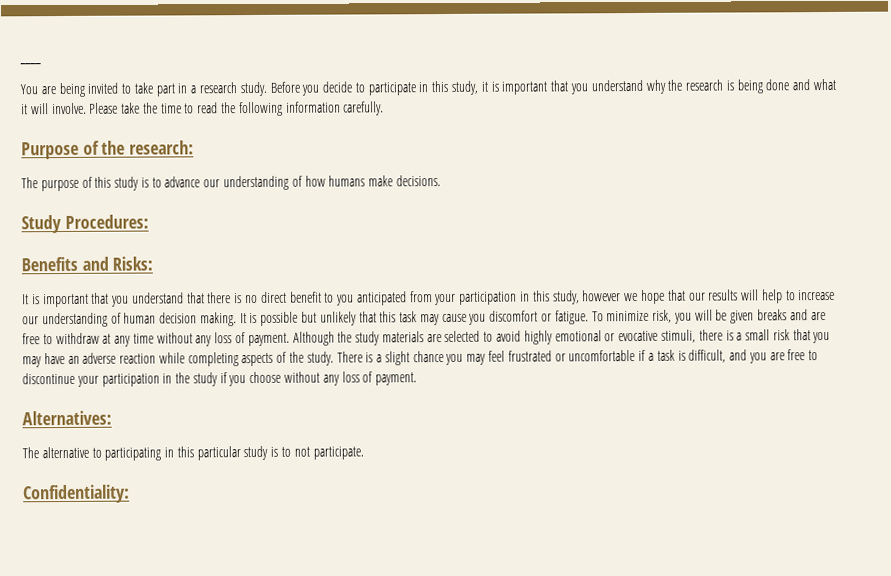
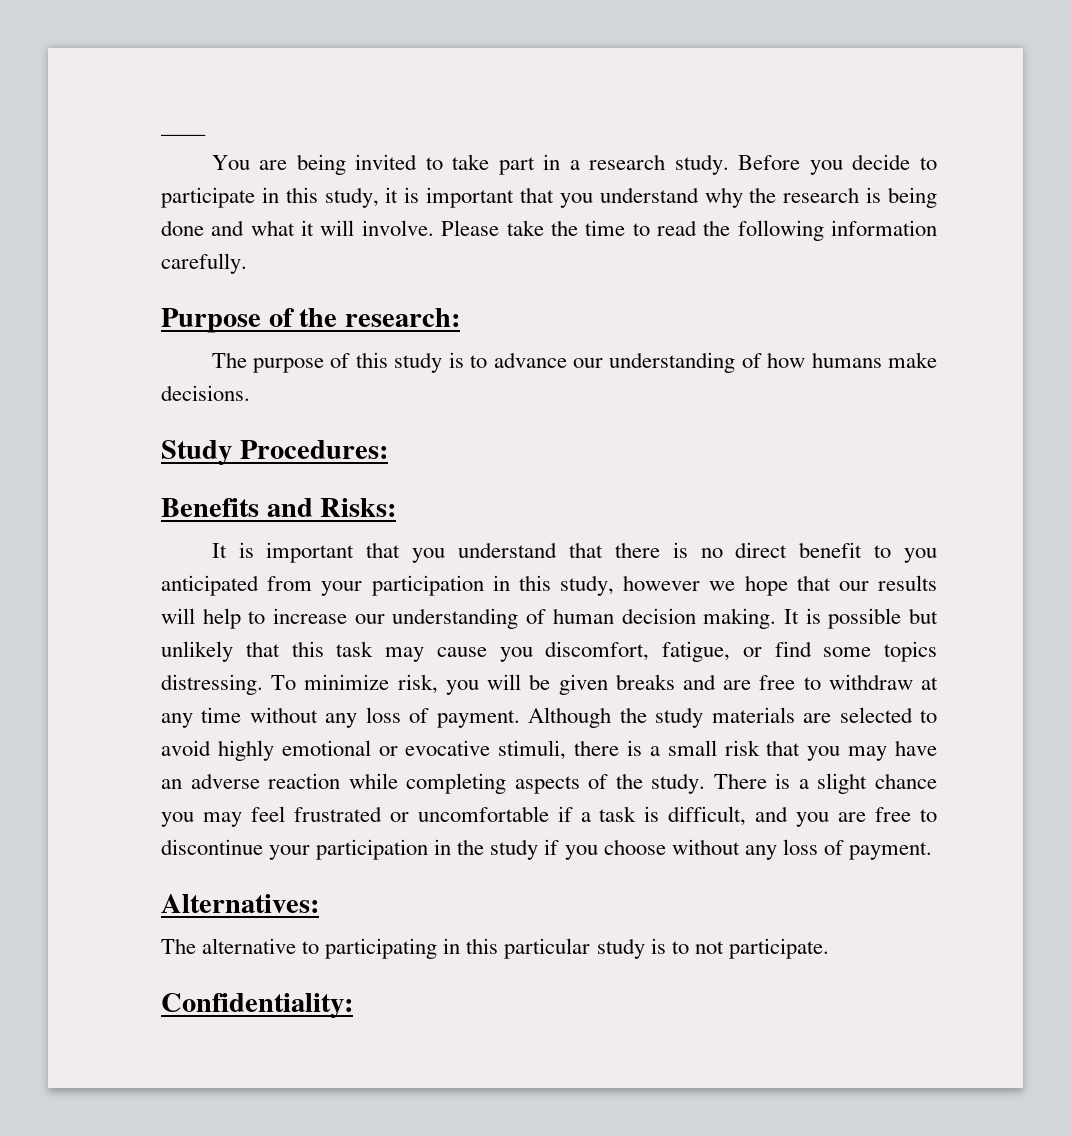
- It is possible but unlikely that this task may cause you discomfort or fatigue.
+ It is possible but unlikely that this task may cause you discomfort, fatigue, or find some topics distressing.

